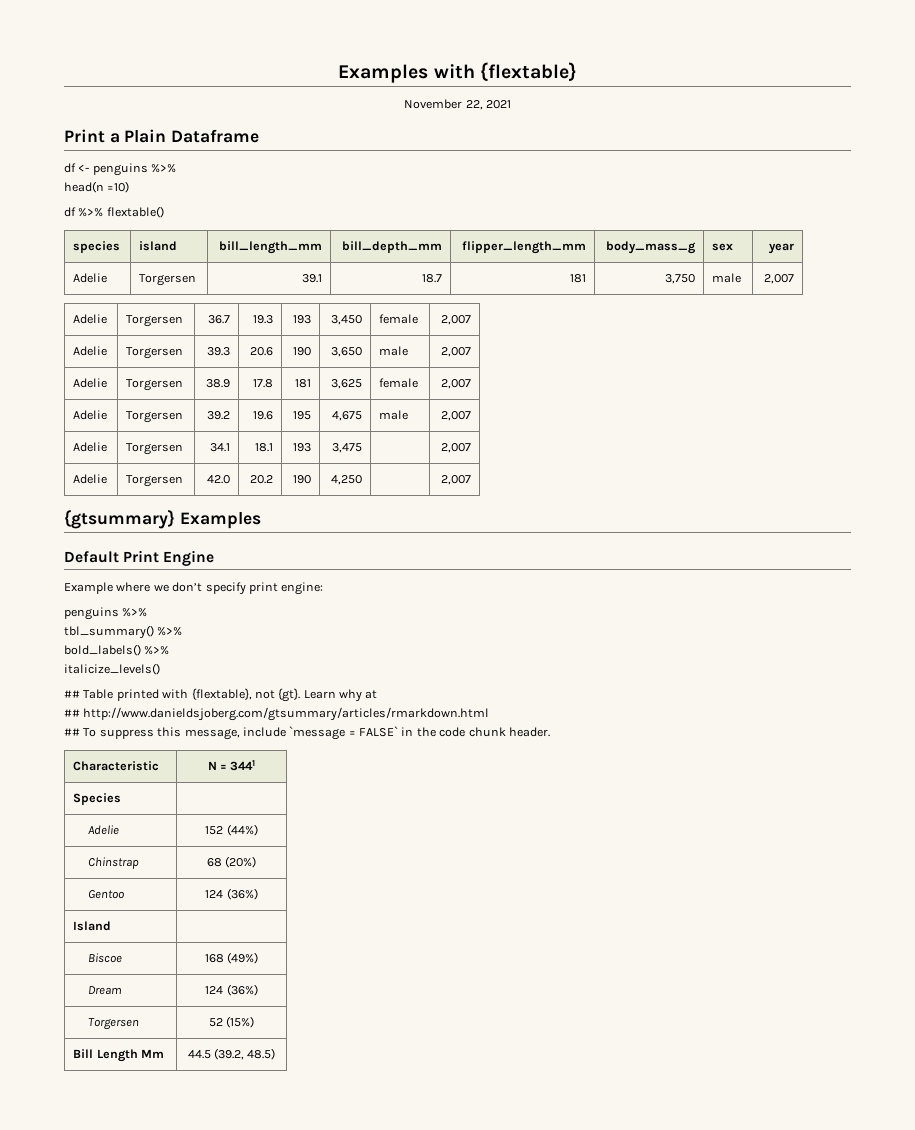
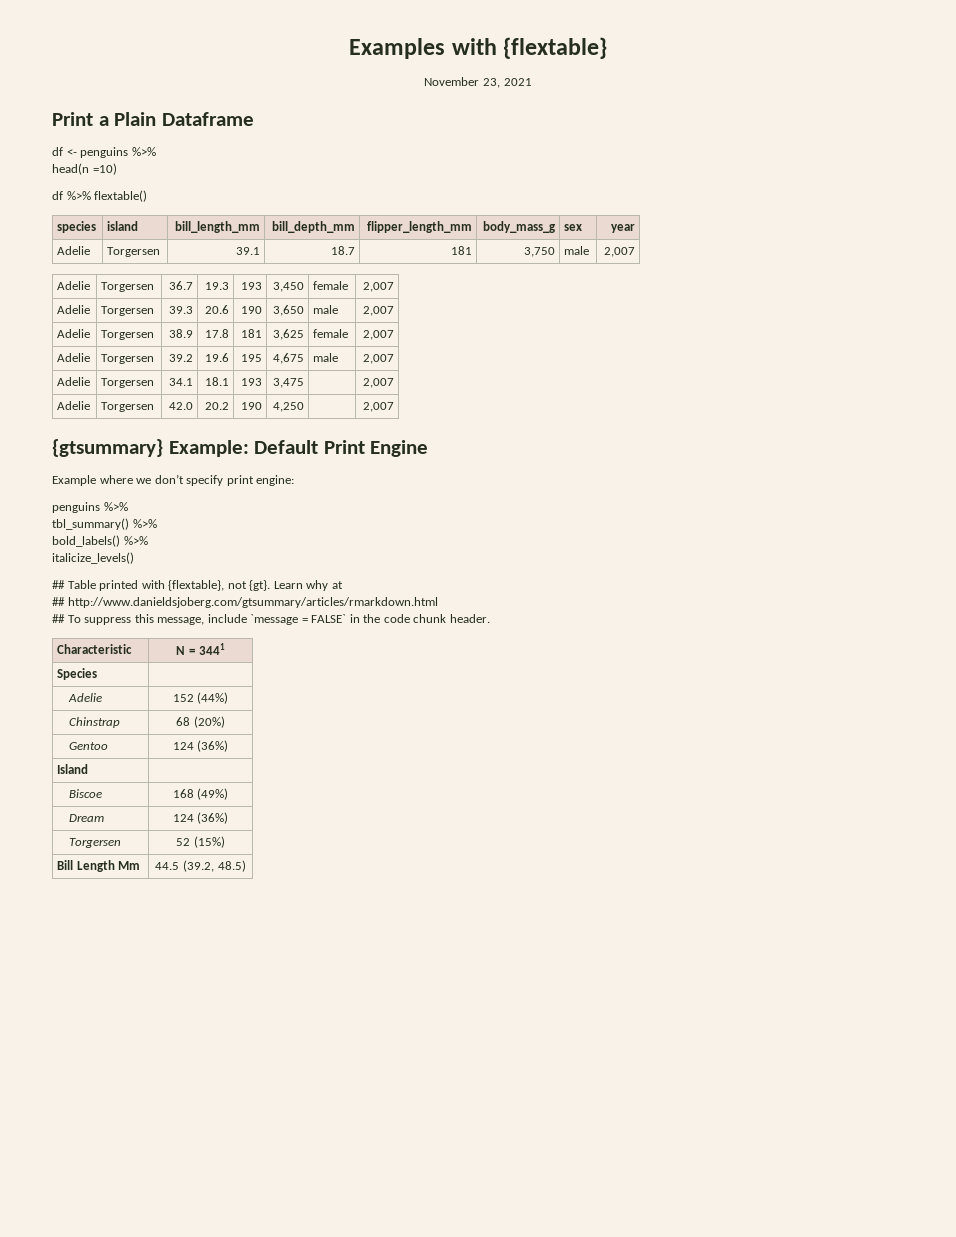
- November 22, 2021
+ November 23, 2021
- {gtsummary} Examples
- Default Print Engine
+ {gtsummary} Example: Default Print Engine

